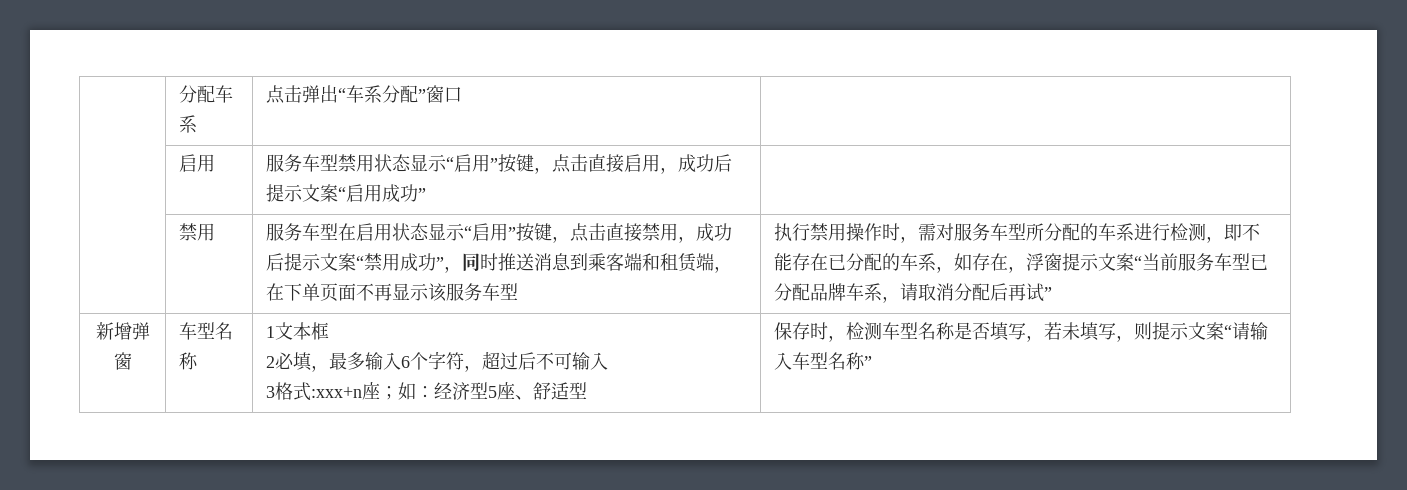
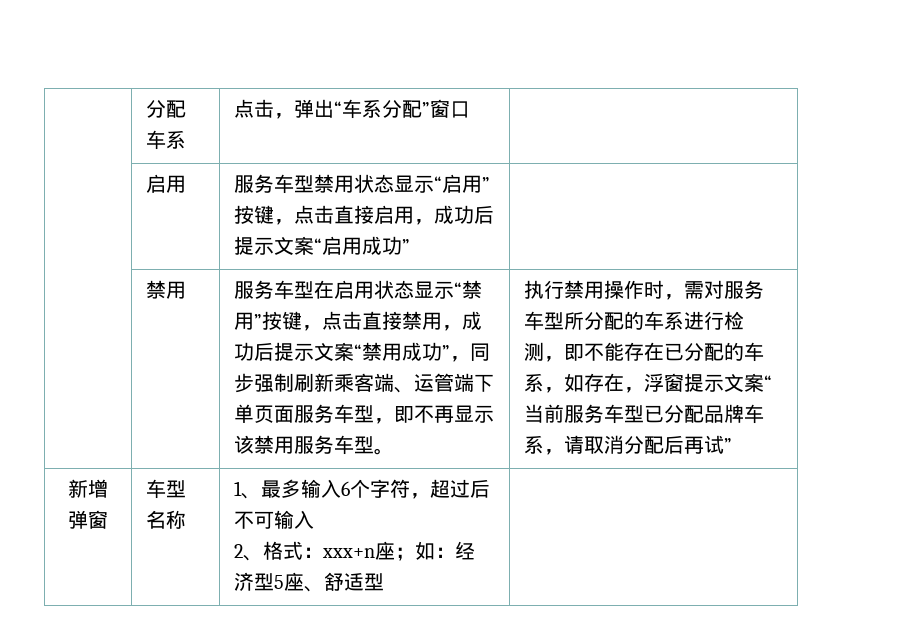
- | 分配车系 | 点击弹出“车系分配”窗口 |
+ | 分配车系 | 点击，弹出“车系分配”窗口 |
- 服务车型在启用状态显示“启用”按键，点击直接禁用，成功后提示文案“禁用成功”，同时推送消息到乘客端和租赁端，在下单页面不再显示该服务车型
+ 服务车型在启用状态显示“禁用”按键，点击直接禁用，成功后提示文案“禁用成功”，同步强制刷新乘客端、运管端下单页面服务车型，即不再显示该禁用服务车型。
- 1文本框
- 2必填，最多输入6个字符，超过后不可输入
+ 1、最多输入6个字符，超过后不可输入
- 3格式:xxx+n座；如：经济型5座、舒适型
+ 2、格式：xxx+n座；如：经济型5座、舒适型
- 保存时，检测车型名称是否填写，若未填写，则提示文案“请输入车型名称”

